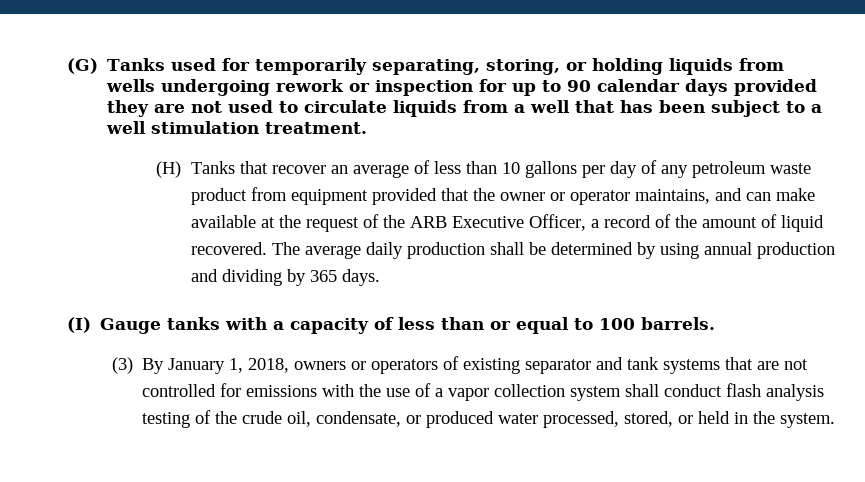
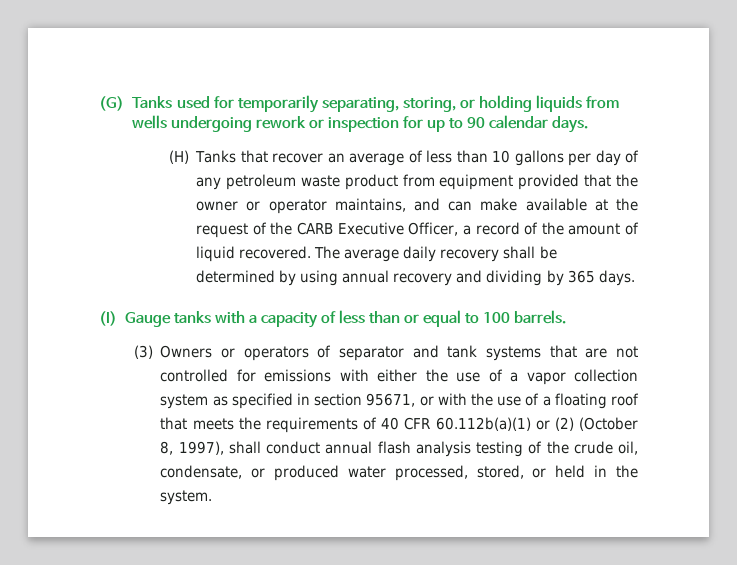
- (G) Tanks used for temporarily separating, storing, or holding liquids from wells undergoing rework or inspection for up to 90 calendar days provided they are not used to circulate liquids from a well that has been subject to a well stimulation treatment.
+ (G) Tanks used for temporarily separating, storing, or holding liquids from wells undergoing rework or inspection for up to 90 calendar days.
- (H) Tanks that recover an average of less than 10 gallons per day of any petroleum waste product from equipment provided that the owner or operator maintains, and can make available at the request of the ARB Executive Officer, a record of the amount of liquid recovered.
+ (H) Tanks that recover an average of less than 10 gallons per day of any petroleum waste product from equipment provided that the owner or operator maintains, and can make available at the request of the CARB Executive Officer, a record of the amount of liquid recovered.
- The average daily production shall be determined by using annual production and dividing by 365 days.
+ The average daily recovery shall be determined by using annual recovery and dividing by 365 days.
- (3) By January 1, 2018, owners or operators of existing separator and tank systems that are not controlled for emissions with the use of a vapor collection system shall conduct flash analysis testing of the crude oil, condensate, or produced water processed, stored, or held in the system.
+ (3) Owners or operators of separator and tank systems that are not controlled for emissions with either the use of a vapor collection system as specified in section 95671, or with the use of a floating roof that meets the requirements of 40 CFR 60.112b(a)(1) or (2) (October 8, 1997), shall conduct annual flash analysis testing of the crude oil, condensate, or produced water processed, stored, or held in the system.

